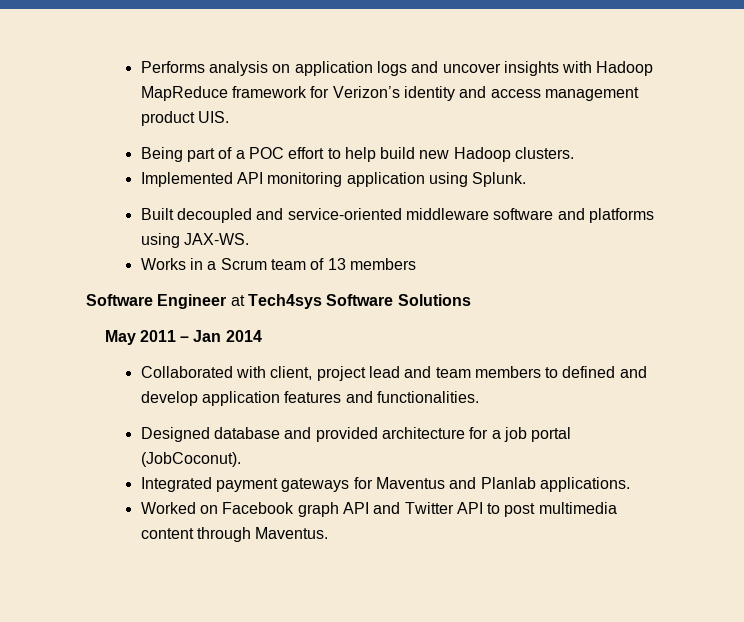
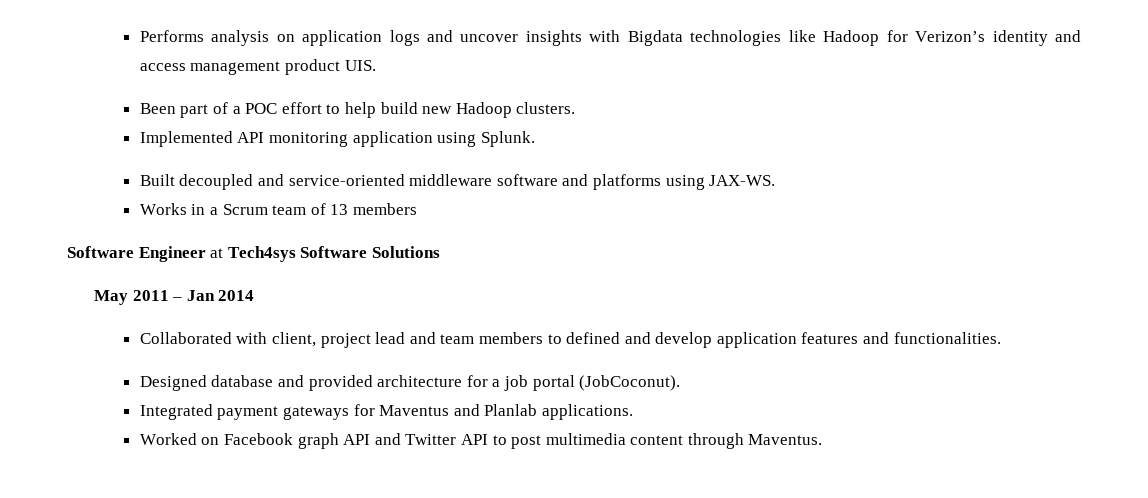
- Performs analysis on application logs and uncover insights with Hadoop MapReduce framework for Verizon’s identity and access management product UIS.
+ Performs analysis on application logs and uncover insights with Bigdata technologies like Hadoop for Verizon’s identity and access management product UIS.
- Being part of a POC effort to help build new Hadoop clusters.
+ Been part of a POC effort to help build new Hadoop clusters.

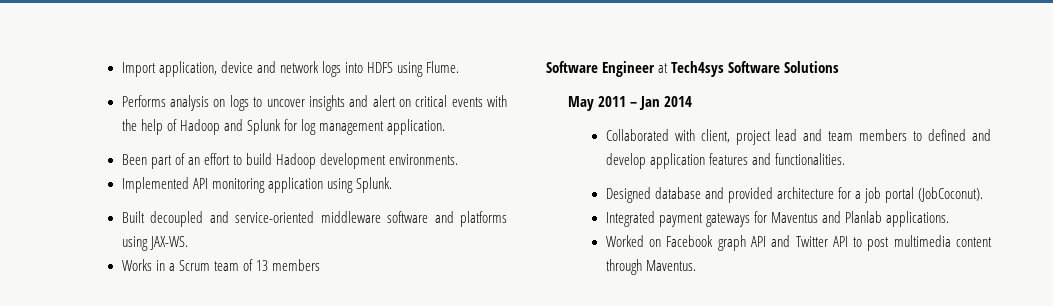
- Performs analysis on application logs and uncover insights with Bigdata technologies like Hadoop for Verizon’s identity and access management product UIS.
- Been part of a POC effort to help build new Hadoop clusters.
+ Import application, device and network logs into HDFS using Flume.
+ Performs analysis on logs to uncover insights and alert on critical events with the help of Hadoop and Splunk for log management application.
+ Been part of an effort to build Hadoop development environments.

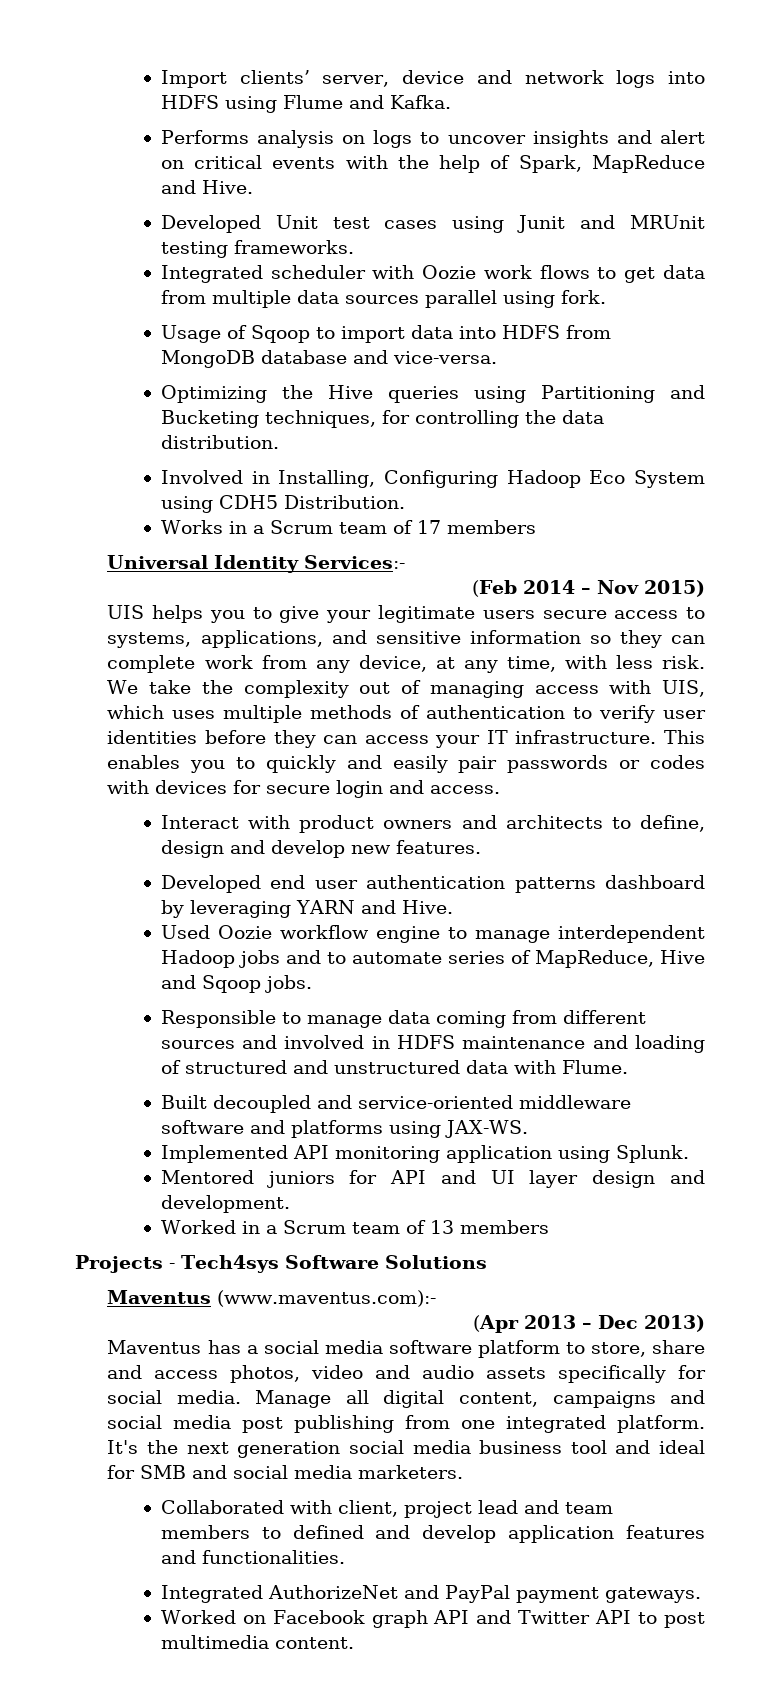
- Import application, device and network logs into HDFS using Flume.
+ Import clients’ server, device and network logs into HDFS using Flume and Kafka.
- Performs analysis on logs to uncover insights and alert on critical events with the help of Hadoop and Splunk for log management application.
- Been part of an effort to build Hadoop development environments.
- Implemented API monitoring application using Splunk.
+ Performs analysis on logs to uncover insights and alert on critical events with the help of Spark, MapReduce and Hive.
+ Developed Unit test cases using Junit and MRUnit testing frameworks.
+ Integrated scheduler with Oozie work flows to get data from multiple data sources parallel using fork.
+ Usage of Sqoop to import data into HDFS from MongoDB database and vice-versa.
+ Optimizing the Hive queries using Partitioning and Bucketing techniques, for controlling the data distribution.
+ Involved in Installing, Configuring Hadoop Eco System using CDH5 Distribution.
+ Works in a Scrum team of 17 members
+ Universal Identity Services:-
+ (Feb 2014 – Nov 2015)
+ UIS helps you to give your legitimate users secure access to systems, applications, and sensitive information so they can complete work from any device, at any time, with less risk. We take the complexity out of managing access with UIS, which uses multiple methods of authentication to verify user identities before they can access your IT infrastructure. This enables you to quickly and easily pair passwords or codes with devices for secure login and access.
+ Interact with product owners and architects to define, design and develop new features.
+ Developed end user authentication patterns dashboard by leveraging YARN and Hive.
+ Used Oozie workflow engine to manage interdependent Hadoop jobs and to automate series of MapReduce, Hive and Sqoop jobs.
+ Responsible to manage data coming from different sources and involved in HDFS maintenance and loading of structured and unstructured data with Flume.
- Works in a Scrum team of 13 members
+ Implemented API monitoring application using Splunk.
+ Mentored juniors for API and UI layer design and development.
+ Worked in a Scrum team of 13 members
- Software Engineer at Tech4sys Software Solutions
+ Projects - Tech4sys Software Solutions
- May 2011 – Jan 2014
+ Maventus (www.maventus.com):-
+ (Apr 2013 – Dec 2013)
+ Maventus has a social media software platform to store, share and access photos, video and audio assets specifically for social media. Manage all digital content, campaigns and social media post publishing from one integrated platform. It's the next generation social media business tool and ideal for SMB and social media marketers.
- Designed database and provided architecture for a job portal (JobCoconut).
- Integrated payment gateways for Maventus and Planlab applications.
+ Integrated AuthorizeNet and PayPal payment gateways.
- Worked on Facebook graph API and Twitter API to post multimedia content through Maventus.
+ Worked on Facebook graph API and Twitter API to post multimedia content.

